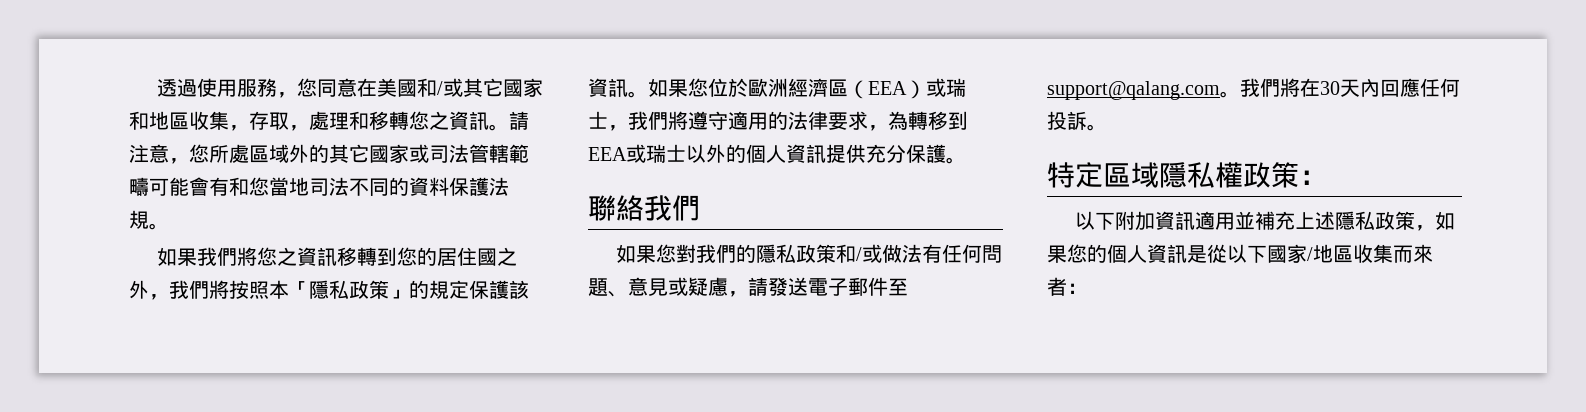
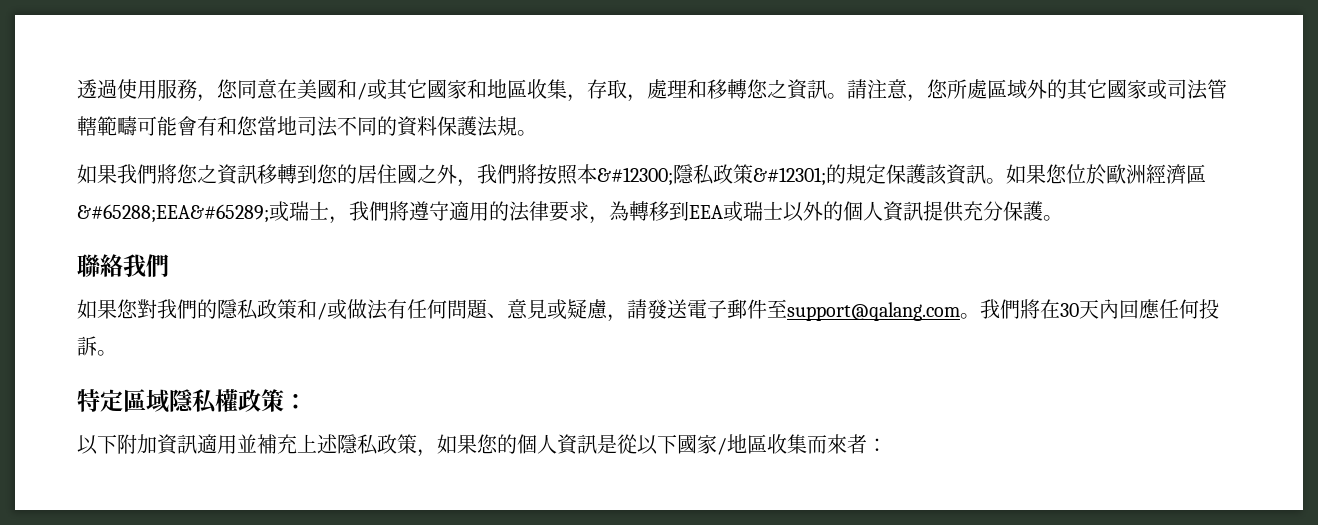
- 如果我們將您之資訊移轉到您的居住國之外，我們將按照本「隱私政策」的規定保護該資訊。
+ 如果我們將您之資訊移轉到您的居住國之外，我們將按照本&#12300;隱私政策&#12301;的規定保護該資訊。
- 如果您位於歐洲經濟區（EEA）或瑞士，我們將遵守適用的法律要求，為轉移到EEA或瑞士以外的個人資訊提供充分保護。
+ 如果您位於歐洲經濟區&#65288;EEA&#65289;或瑞士，我們將遵守適用的法律要求，為轉移到EEA或瑞士以外的個人資訊提供充分保護。

